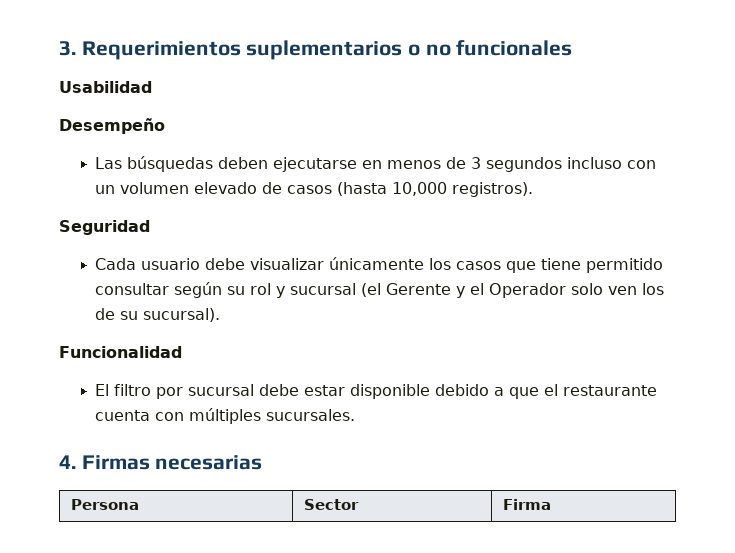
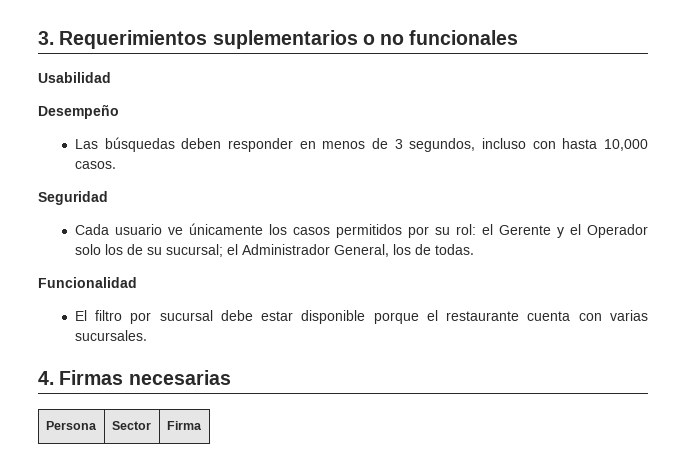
- Las búsquedas deben ejecutarse en menos de 3 segundos incluso con un volumen elevado de casos (hasta 10,000 registros).
+ Las búsquedas deben responder en menos de 3 segundos, incluso con hasta 10,000 casos.
- Cada usuario debe visualizar únicamente los casos que tiene permitido consultar según su rol y sucursal (el Gerente y el Operador solo ven los de su sucursal).
+ Cada usuario ve únicamente los casos permitidos por su rol: el Gerente y el Operador solo los de su sucursal; el Administrador General, los de todas.
- El filtro por sucursal debe estar disponible debido a que el restaurante cuenta con múltiples sucursales.
+ El filtro por sucursal debe estar disponible porque el restaurante cuenta con varias sucursales.

